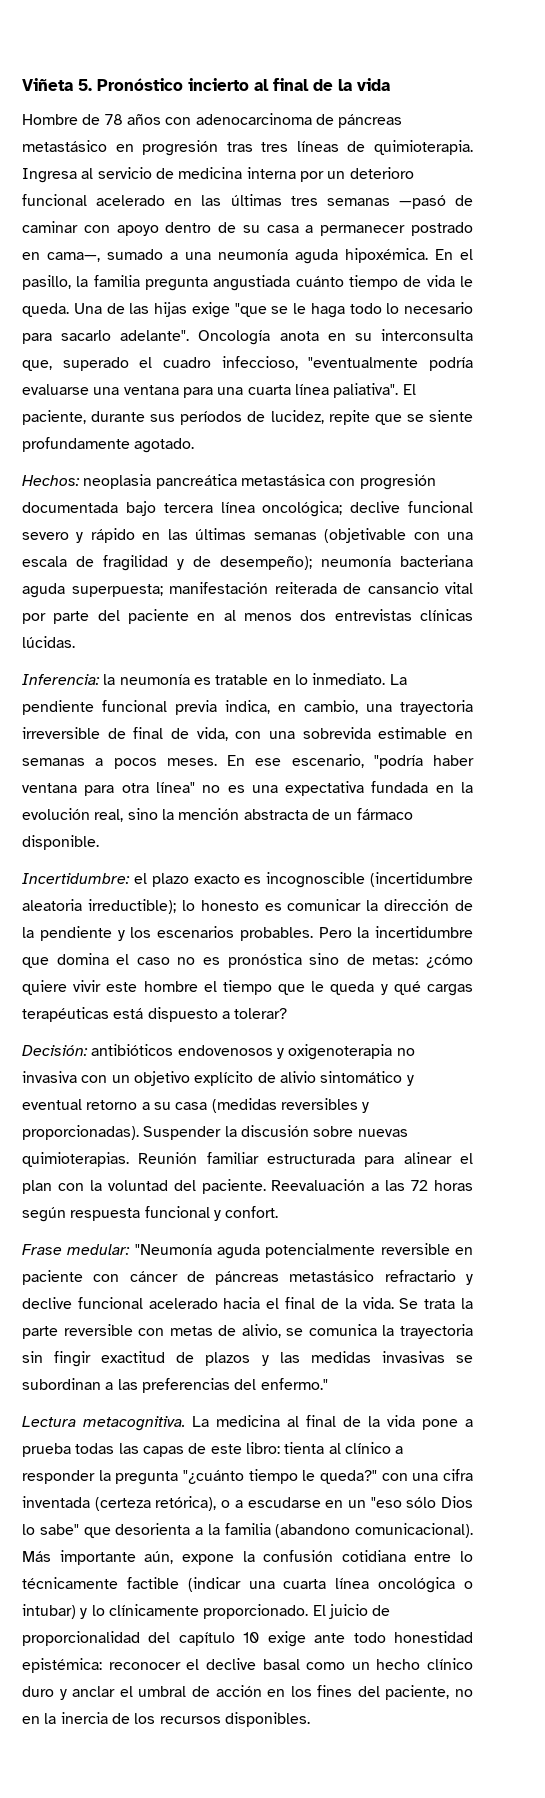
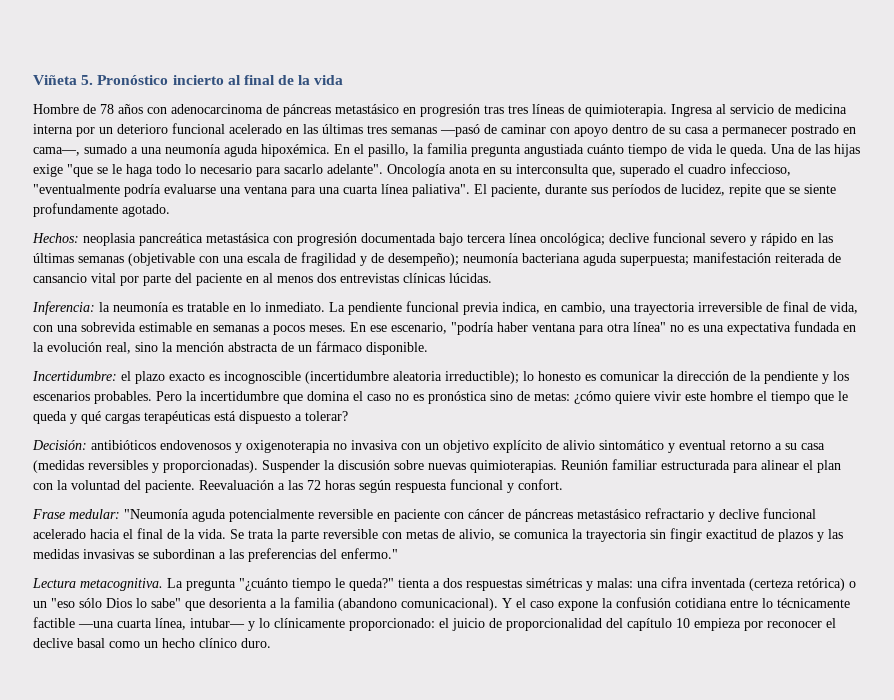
- La medicina al final de la vida pone a prueba todas las capas de este libro: tienta al clínico a responder la pregunta "¿cuánto tiempo le queda?" con una cifra inventada (certeza retórica), o a escudarse en un "eso sólo Dios lo sabe" que desorienta a la familia (abandono comunicacional).
+ La pregunta "¿cuánto tiempo le queda?" tienta a dos respuestas simétricas y malas: una cifra inventada (certeza retórica) o un "eso sólo Dios lo sabe" que desorienta a la familia (abandono comunicacional).
- Más importante aún, expone la confusión cotidiana entre lo técnicamente factible (indicar una cuarta línea oncológica o intubar) y lo clínicamente proporcionado. El juicio de proporcionalidad del capítulo 10 exige ante todo honestidad epistémica: reconocer el declive basal como un hecho clínico duro y anclar el umbral de acción en los fines del paciente, no en la inercia de los recursos disponibles.
+ Y el caso expone la confusión cotidiana entre lo técnicamente factible —una cuarta línea, intubar— y lo clínicamente proporcionado: el juicio de proporcionalidad del capítulo 10 empieza por reconocer el declive basal como un hecho clínico duro.

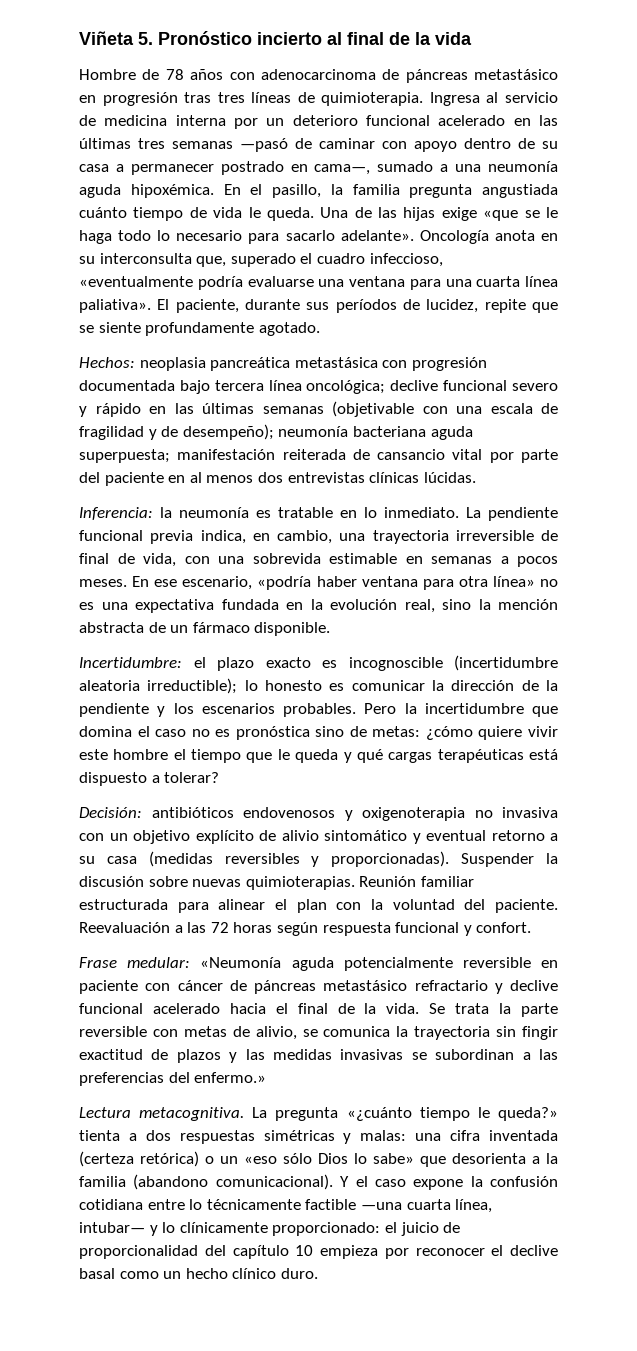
- Una de las hijas exige "que se le haga todo lo necesario para sacarlo adelante".
+ Una de las hijas exige «que se le haga todo lo necesario para sacarlo adelante».
- Oncología anota en su interconsulta que, superado el cuadro infeccioso, "eventualmente podría evaluarse una ventana para una cuarta línea paliativa".
+ Oncología anota en su interconsulta que, superado el cuadro infeccioso, «eventualmente podría evaluarse una ventana para una cuarta línea paliativa».
- En ese escenario, "podría haber ventana para otra línea" no es una expectativa fundada en la evolución real, sino la mención abstracta de un fármaco disponible.
+ En ese escenario, «podría haber ventana para otra línea» no es una expectativa fundada en la evolución real, sino la mención abstracta de un fármaco disponible.
- Frase medular: "Neumonía aguda potencialmente reversible en paciente con cáncer de páncreas metastásico refractario y declive funcional acelerado hacia el final de la vida.
+ Frase medular: «Neumonía aguda potencialmente reversible en paciente con cáncer de páncreas metastásico refractario y declive funcional acelerado hacia el final de la vida.
- Se trata la parte reversible con metas de alivio, se comunica la trayectoria sin fingir exactitud de plazos y las medidas invasivas se subordinan a las preferencias del enfermo."
+ Se trata la parte reversible con metas de alivio, se comunica la trayectoria sin fingir exactitud de plazos y las medidas invasivas se subordinan a las preferencias del enfermo.»
- La pregunta "¿cuánto tiempo le queda?" tienta a dos respuestas simétricas y malas: una cifra inventada (certeza retórica) o un "eso sólo Dios lo sabe" que desorienta a la familia (abandono comunicacional).
+ La pregunta «¿cuánto tiempo le queda?» tienta a dos respuestas simétricas y malas: una cifra inventada (certeza retórica) o un «eso sólo Dios lo sabe» que desorienta a la familia (abandono comunicacional).

